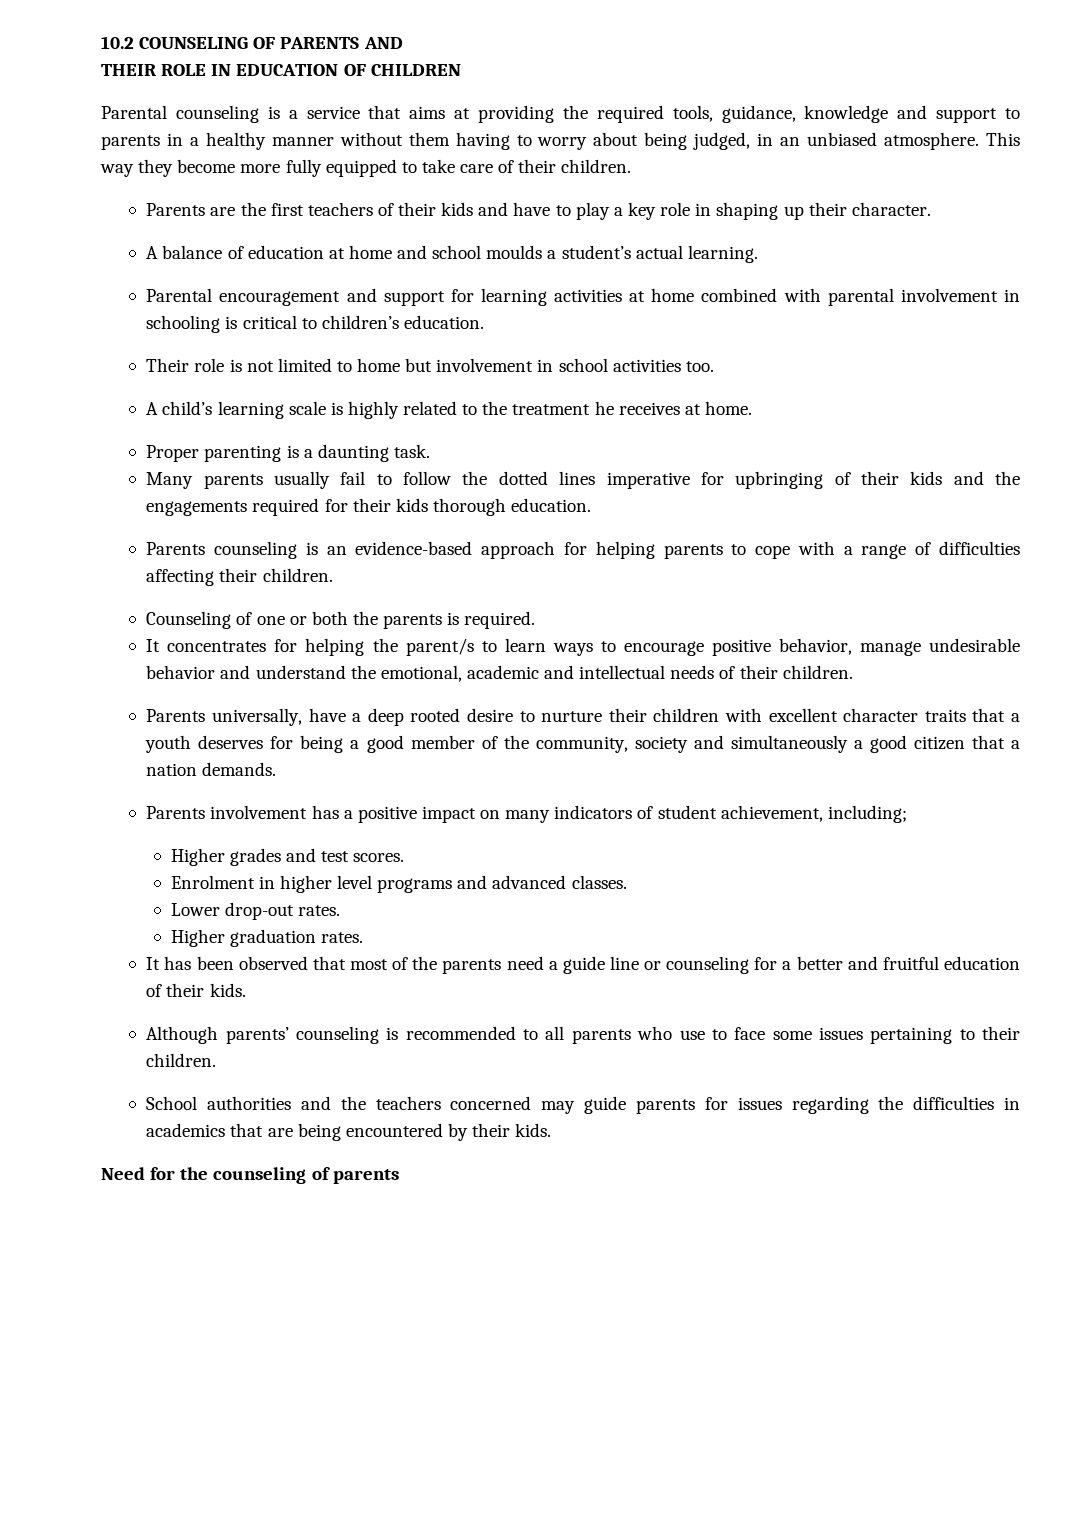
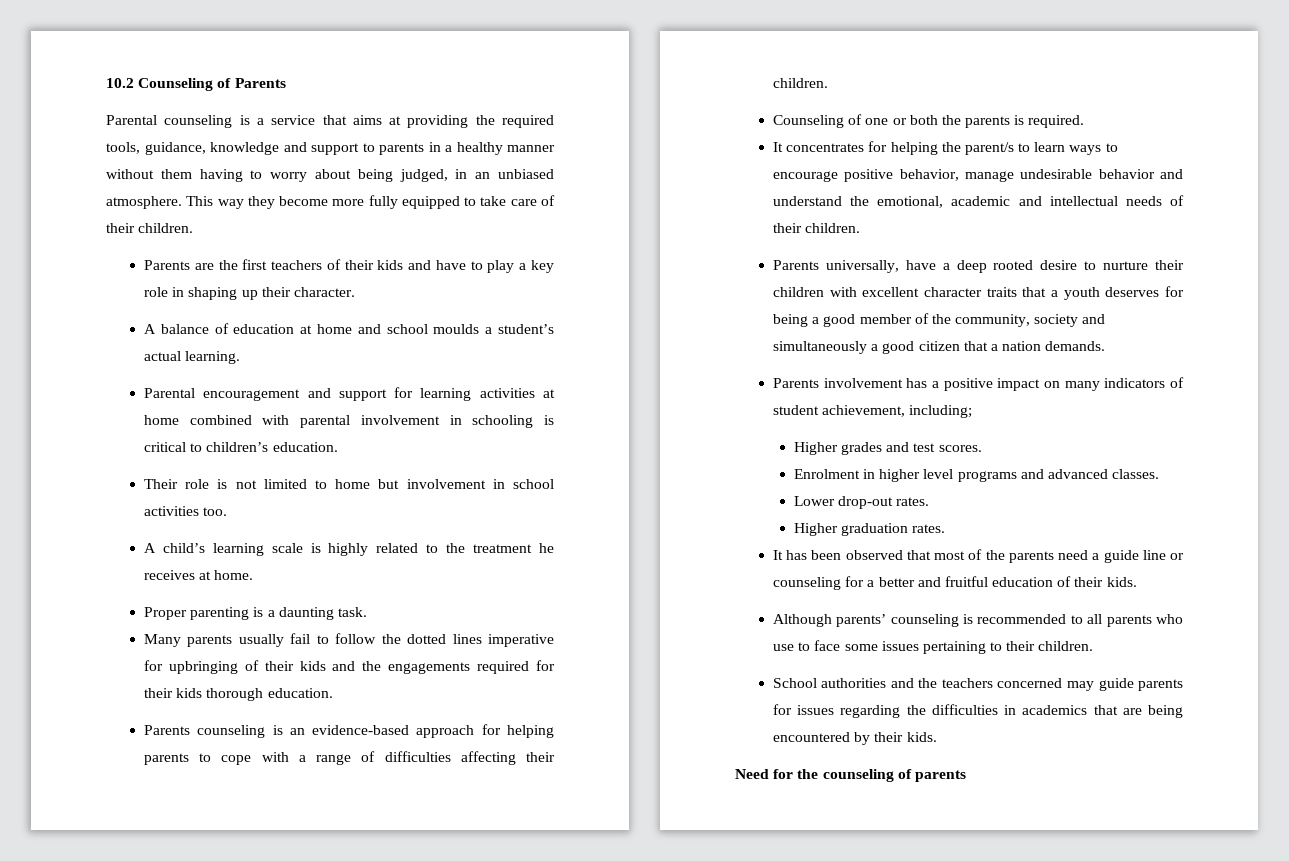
- 10.2 COUNSELING OF PARENTS AND
- THEIR ROLE IN EDUCATION OF CHILDREN
+ 10.2 Counseling of Parents

